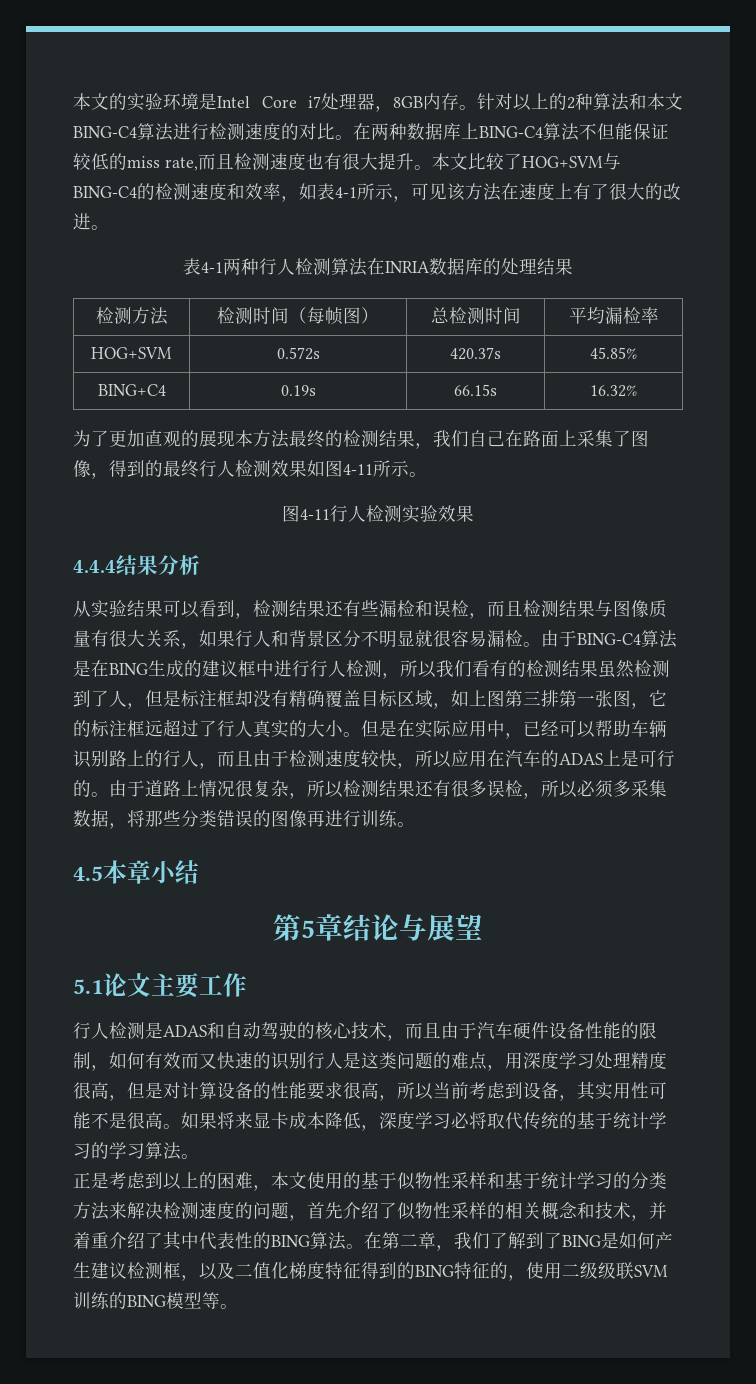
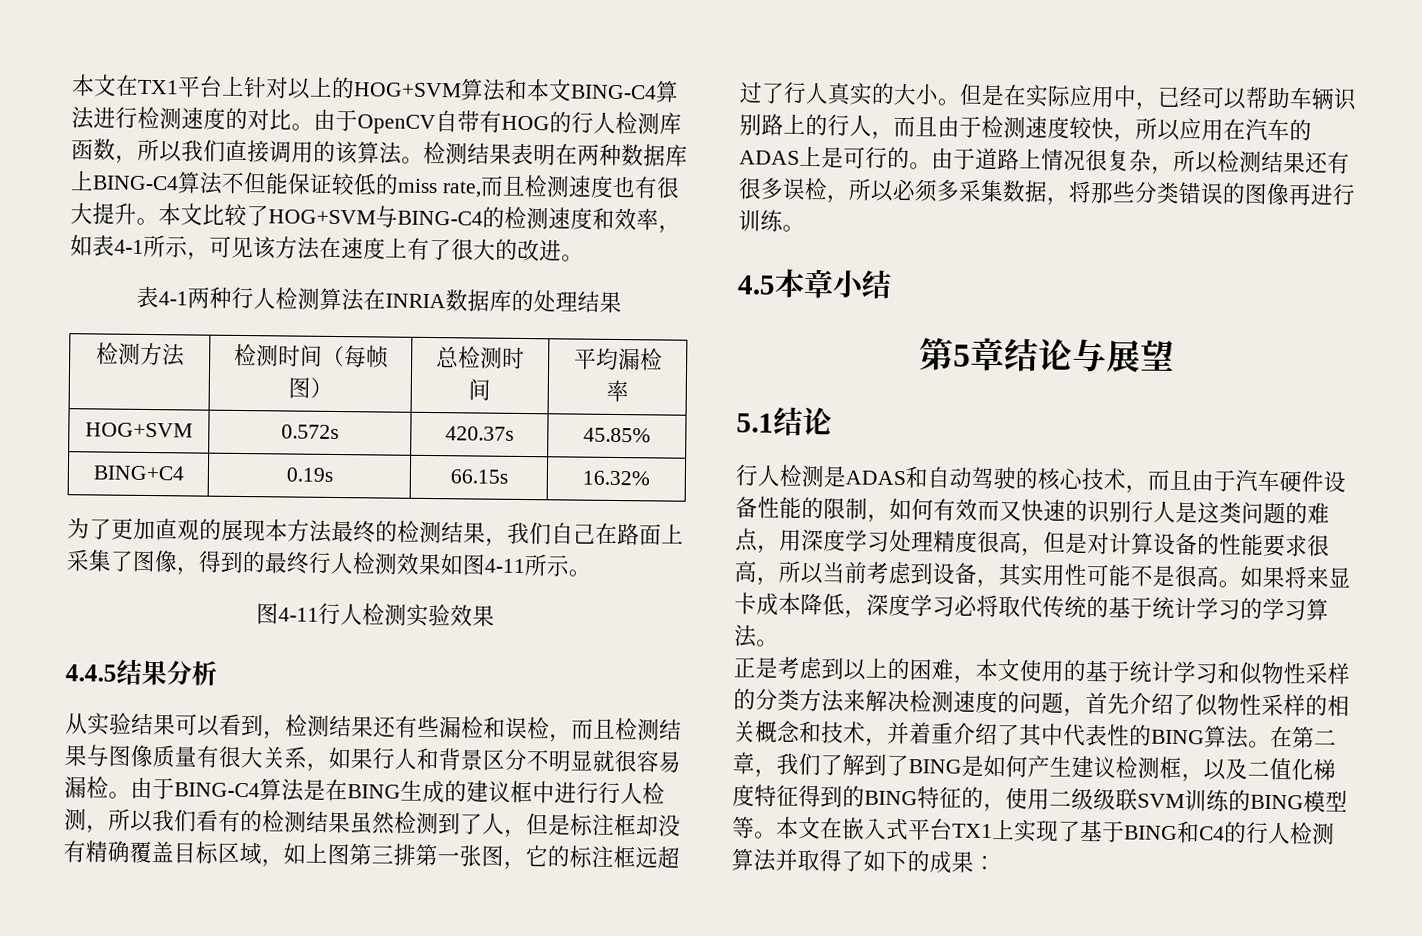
- 本文的实验环境是Intel Core i7处理器，8GB内存。针对以上的2种算法和本文BING-C4算法进行检测速度的对比。
+ 本文在TX1平台上针对以上的HOG+SVM算法和本文BING-C4算法进行检测速度的对比。
- 在两种数据库上BING-C4算法不但能保证较低的miss rate,而且检测速度也有很大提升。
+ 由于OpenCV自带有HOG的行人检测库函数，所以我们直接调用的该算法。检测结果表明在两种数据库上BING-C4算法不但能保证较低的miss rate,而且检测速度也有很大提升。
- 4.4.4结果分析
+ 4.4.5结果分析
- 5.1论文主要工作
+ 5.1结论
- 正是考虑到以上的困难，本文使用的基于似物性采样和基于统计学习的分类方法来解决检测速度的问题，首先介绍了似物性采样的相关概念和技术，并着重介绍了其中代表性的BING算法。
+ 正是考虑到以上的困难，本文使用的基于统计学习和似物性采样的分类方法来解决检测速度的问题，首先介绍了似物性采样的相关概念和技术，并着重介绍了其中代表性的BING算法。
+ 本文在嵌入式平台TX1上实现了基于BING和C4的行人检测算法并取得了如下的成果：

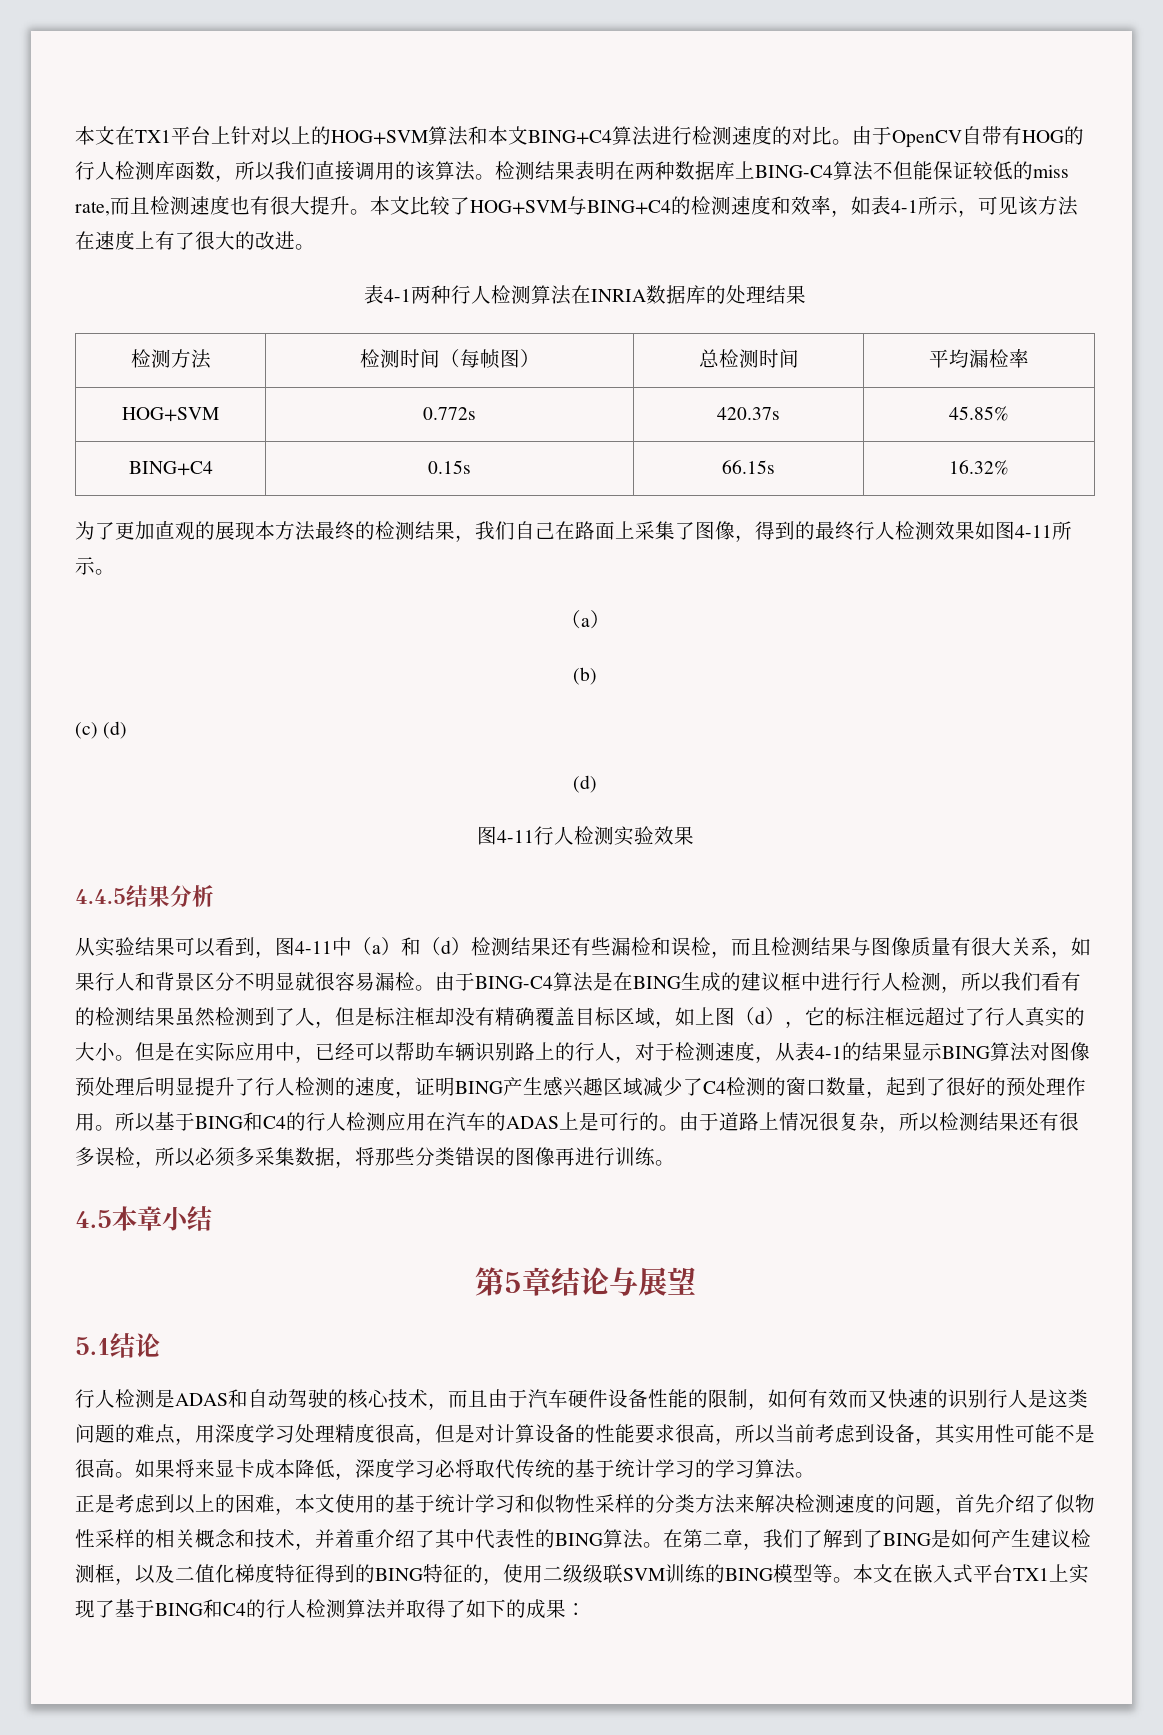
- 本文在TX1平台上针对以上的HOG+SVM算法和本文BING-C4算法进行检测速度的对比。
+ 本文在TX1平台上针对以上的HOG+SVM算法和本文BING+C4算法进行检测速度的对比。
- 本文比较了HOG+SVM与BING-C4的检测速度和效率，如表4-1所示，可见该方法在速度上有了很大的改进。
+ 本文比较了HOG+SVM与BING+C4的检测速度和效率，如表4-1所示，可见该方法在速度上有了很大的改进。
- HOG+SVM | 0.572s | 420.37s | 45.85%
+ HOG+SVM | 0.772s | 420.37s | 45.85%
- BING+C4 | 0.19s | 66.15s | 16.32%
+ BING+C4 | 0.15s | 66.15s | 16.32%
  为了更加直观的展现本方法最终的检测结果，我们自己在路面上采集了图像，得到的最终行人检测效果如图4-11所示。
+ （a）
+ (b)
+ (c) (d)
+ (d)
- 从实验结果可以看到，检测结果还有些漏检和误检，而且检测结果与图像质量有很大关系，如果行人和背景区分不明显就很容易漏检。
+ 从实验结果可以看到，图4-11中（a）和（d）检测结果还有些漏检和误检，而且检测结果与图像质量有很大关系，如果行人和背景区分不明显就很容易漏检。
- 由于BING-C4算法是在BING生成的建议框中进行行人检测，所以我们看有的检测结果虽然检测到了人，但是标注框却没有精确覆盖目标区域，如上图第三排第一张图，它的标注框远超过了行人真实的大小。
+ 由于BING-C4算法是在BING生成的建议框中进行行人检测，所以我们看有的检测结果虽然检测到了人，但是标注框却没有精确覆盖目标区域，如上图（d），它的标注框远超过了行人真实的大小。
- 但是在实际应用中，已经可以帮助车辆识别路上的行人，而且由于检测速度较快，所以应用在汽车的ADAS上是可行的。
+ 但是在实际应用中，已经可以帮助车辆识别路上的行人，对于检测速度，从表4-1的结果显示BING算法对图像预处理后明显提升了行人检测的速度，证明BING产生感兴趣区域减少了C4检测的窗口数量，起到了很好的预处理作用。所以基于BING和C4的行人检测应用在汽车的ADAS上是可行的。

